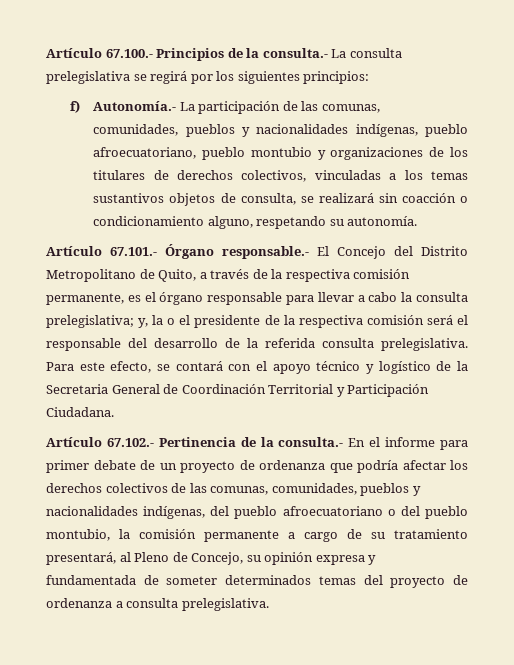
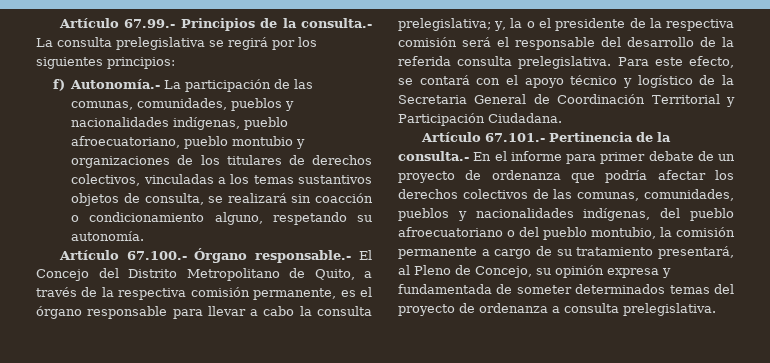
- Artículo 67.100.- Principios de la consulta.- La consulta prelegislativa se regirá por los siguientes principios:
+ Artículo 67.99.- Principios de la consulta.- La consulta prelegislativa se regirá por los siguientes principios:
- Artículo 67.101.- Órgano responsable.- El Concejo del Distrito Metropolitano de Quito, a través de la respectiva comisión permanente, es el órgano responsable para llevar a cabo la consulta prelegislativa; y, la o el presidente de la respectiva comisión será el responsable del desarrollo de la referida consulta prelegislativa.
+ Artículo 67.100.- Órgano responsable.- El Concejo del Distrito Metropolitano de Quito, a través de la respectiva comisión permanente, es el órgano responsable para llevar a cabo la consulta prelegislativa; y, la o el presidente de la respectiva comisión será el responsable del desarrollo de la referida consulta prelegislativa.
- Artículo 67.102.- Pertinencia de la consulta.- En el informe para primer debate de un proyecto de ordenanza que podría afectar los derechos colectivos de las comunas, comunidades, pueblos y nacionalidades indígenas, del pueblo afroecuatoriano o del pueblo montubio, la comisión permanente a cargo de su tratamiento presentará, al Pleno de Concejo, su opinión expresa y fundamentada de someter determinados temas del proyecto de ordenanza a consulta prelegislativa.
+ Artículo 67.101.- Pertinencia de la consulta.- En el informe para primer debate de un proyecto de ordenanza que podría afectar los derechos colectivos de las comunas, comunidades, pueblos y nacionalidades indígenas, del pueblo afroecuatoriano o del pueblo montubio, la comisión permanente a cargo de su tratamiento presentará, al Pleno de Concejo, su opinión expresa y fundamentada de someter determinados temas del proyecto de ordenanza a consulta prelegislativa.

